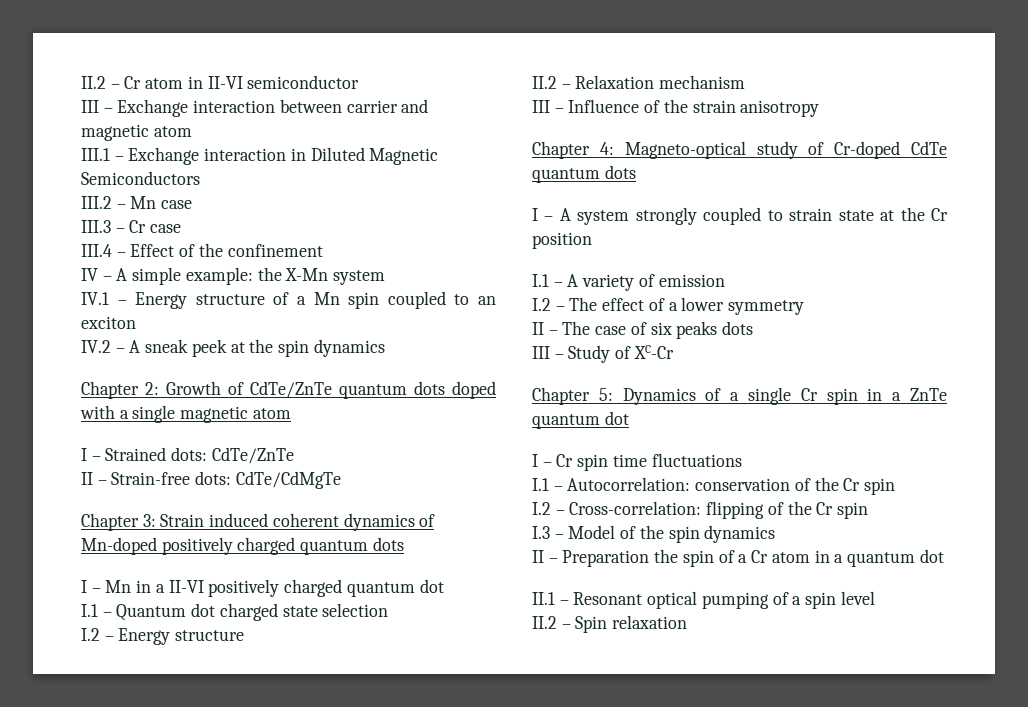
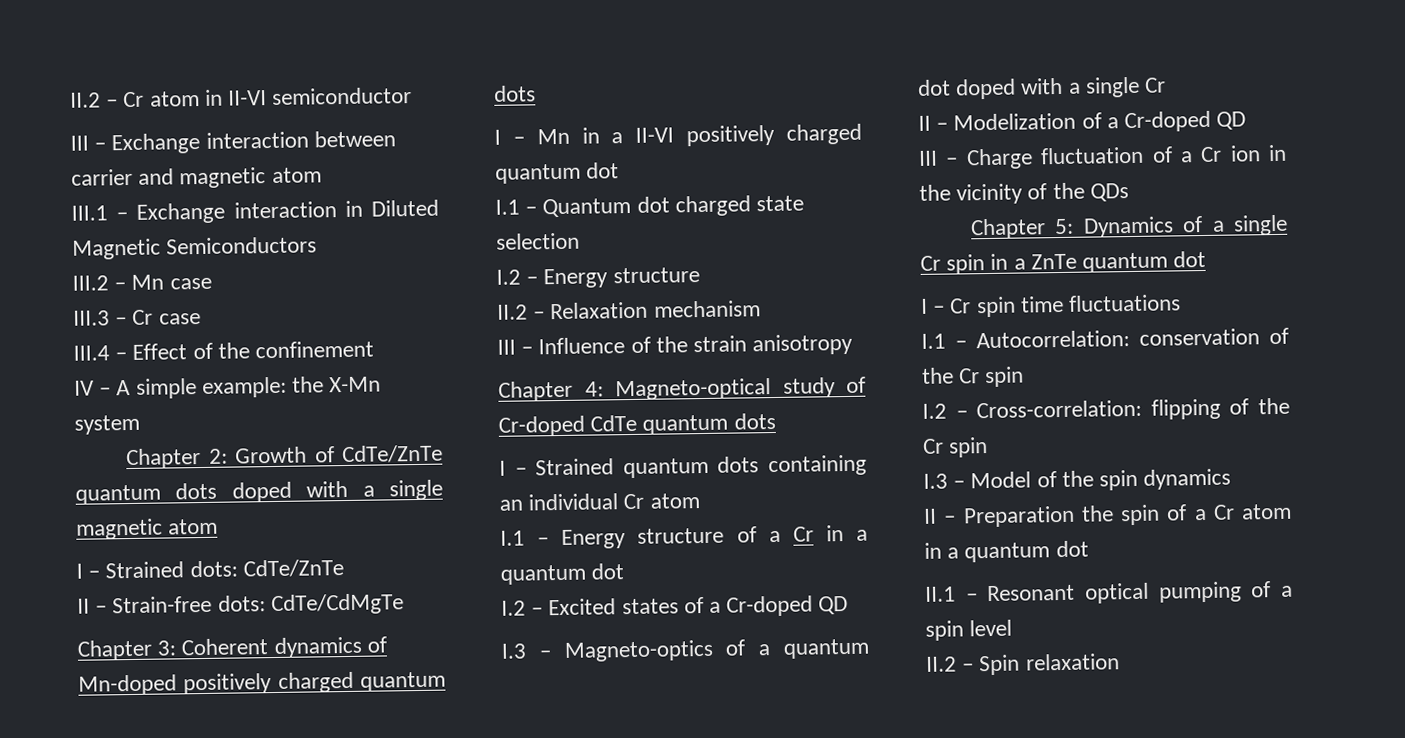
- IV.1 – Energy structure of a Mn spin coupled to an exciton
- IV.2 – A sneak peek at the spin dynamics
- Chapter 3: Strain induced coherent dynamics of Mn-doped positively charged quantum dots
+ Chapter 3: Coherent dynamics of Mn-doped positively charged quantum dots
- I – A system strongly coupled to strain state at the Cr position
- I.1 – A variety of emission
- I.2 – The effect of a lower symmetry
- II – The case of six peaks dots
- III – Study of XC-Cr
+ I – Strained quantum dots containing an individual Cr atom
+ I.1 – Energy structure of a Cr in a quantum dot
+ I.2 – Excited states of a Cr-doped QD
+ I.3 – Magneto-optics of a quantum dot doped with a single Cr
+ II – Modelization of a Cr-doped QD
+ III – Charge fluctuation of a Cr ion in the vicinity of the QDs

